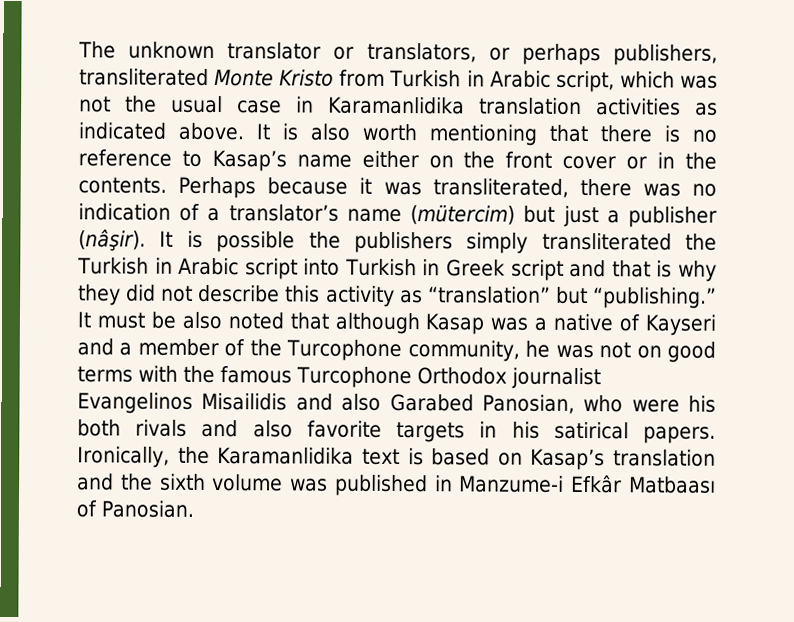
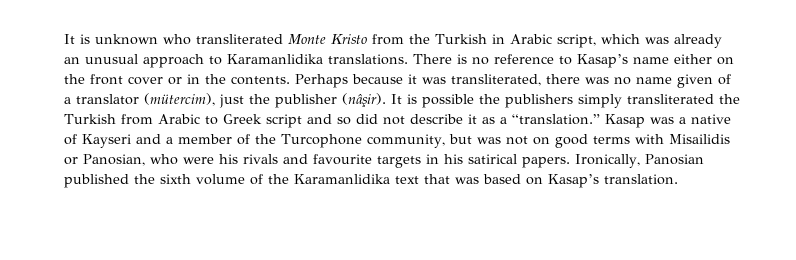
- The unknown translator or translators, or perhaps publishers, transliterated Monte Kristo from Turkish in Arabic script, which was not the usual case in Karamanlidika translation activities as indicated above. It is also worth mentioning that there is no reference to Kasap’s name either on the front cover or in the contents.
+ It is unknown who transliterated Monte Kristo from the Turkish in Arabic script, which was already an unusual approach to Karamanlidika translations. There is no reference to Kasap’s name either on the front cover or in the contents.
- Perhaps because it was transliterated, there was no indication of a translator’s name (mütercim) but just a publisher (nâşir).
+ Perhaps because it was transliterated, there was no name given of a translator (mütercim), just the publisher (nâşir).
- It is possible the publishers simply transliterated the Turkish in Arabic script into Turkish in Greek script and that is why they did not describe this activity as “translation” but “publishing.” It must be also noted that although Kasap was a native of Kayseri and a member of the Turcophone community, he was not on good terms with the famous Turcophone Orthodox journalist Evangelinos Misailidis and also Garabed Panosian, who were his both rivals and also favorite targets in his satirical papers.
+ It is possible the publishers simply transliterated the Turkish from Arabic to Greek script and so did not describe it as a “translation.” Kasap was a native of Kayseri and a member of the Turcophone community, but was not on good terms with Misailidis or Panosian, who were his rivals and favourite targets in his satirical papers.
- Ironically, the Karamanlidika text is based on Kasap’s translation and the sixth volume was published in Manzume-i Efkâr Matbaası of Panosian.
+ Ironically, Panosian published the sixth volume of the Karamanlidika text that was based on Kasap’s translation.

